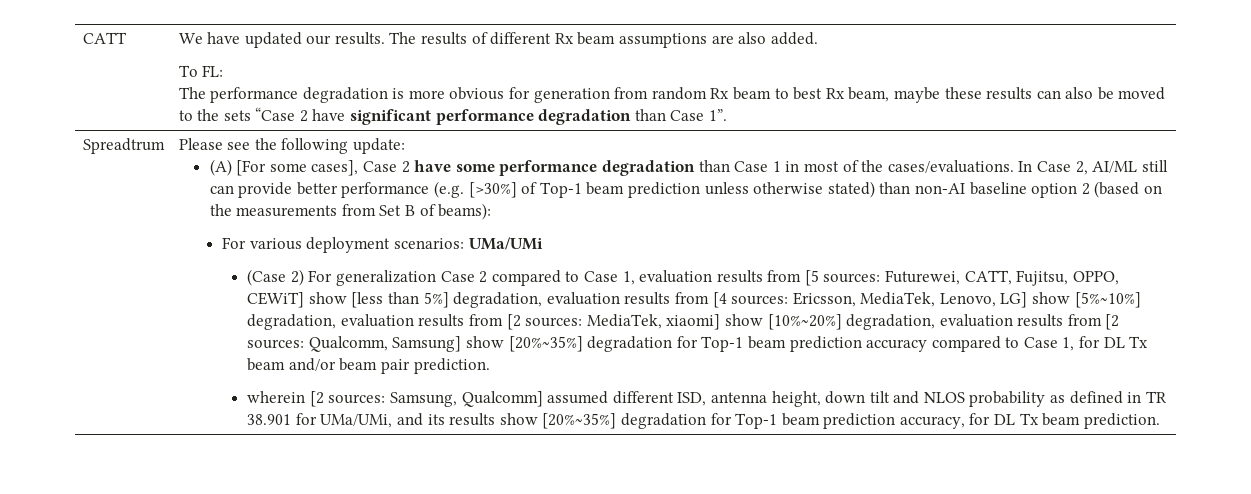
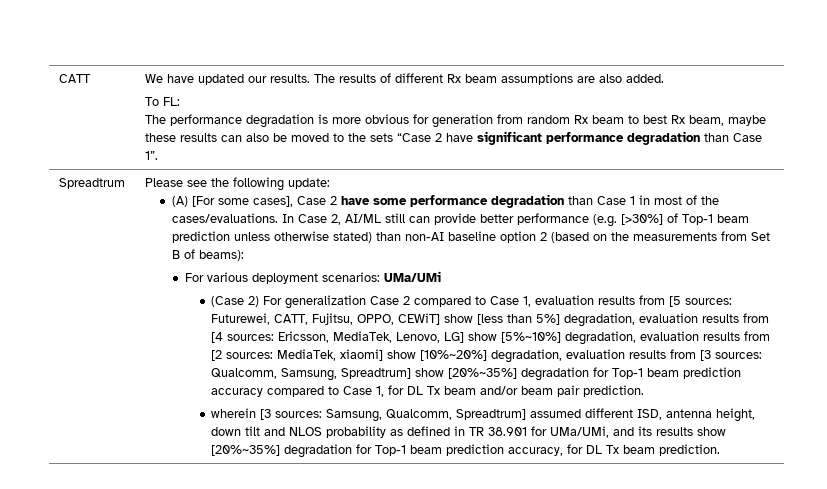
- MediaTek, xiaomi] show [10%~20%] degradation, evaluation results from [2 sources:
+ MediaTek, xiaomi] show [10%~20%] degradation, evaluation results from [3 sources:
- Qualcomm, Samsung] show [20%~35%] degradation for Top-1 beam prediction accuracy compared to Case 1, for DL Tx beam and/or beam pair prediction.
+ Qualcomm, Samsung, Spreadtrum] show [20%~35%] degradation for Top-1 beam prediction accuracy compared to Case 1, for DL Tx beam and/or beam pair prediction.
- wherein [2 sources: Samsung, Qualcomm] assumed different ISD, antenna height, down tilt and NLOS probability as defined in TR 38.901 for UMa/UMi, and its results show [20%~35%] degradation for Top-1 beam prediction accuracy, for DL Tx beam prediction.
+ wherein [3 sources: Samsung, Qualcomm, Spreadtrum] assumed different ISD, antenna height, down tilt and NLOS probability as defined in TR 38.901 for UMa/UMi, and its results show [20%~35%] degradation for Top-1 beam prediction accuracy, for DL Tx beam prediction.

